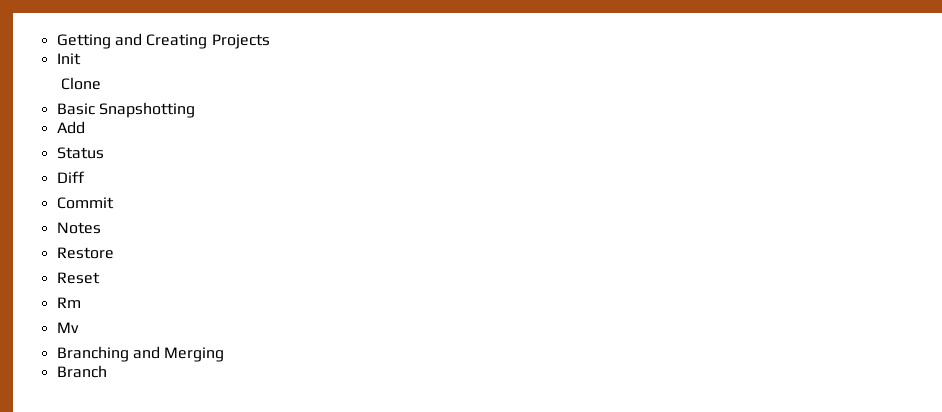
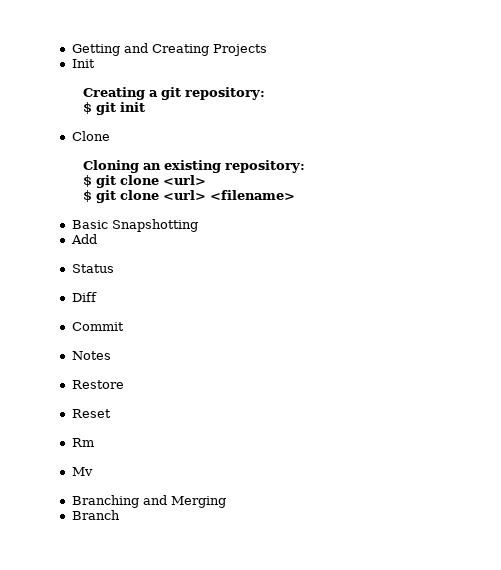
+ Creating a git repository:
+ $ git init
  Clone
+ Cloning an existing repository:
+ $ git clone <url>
+ $ git clone <url> <filename>

